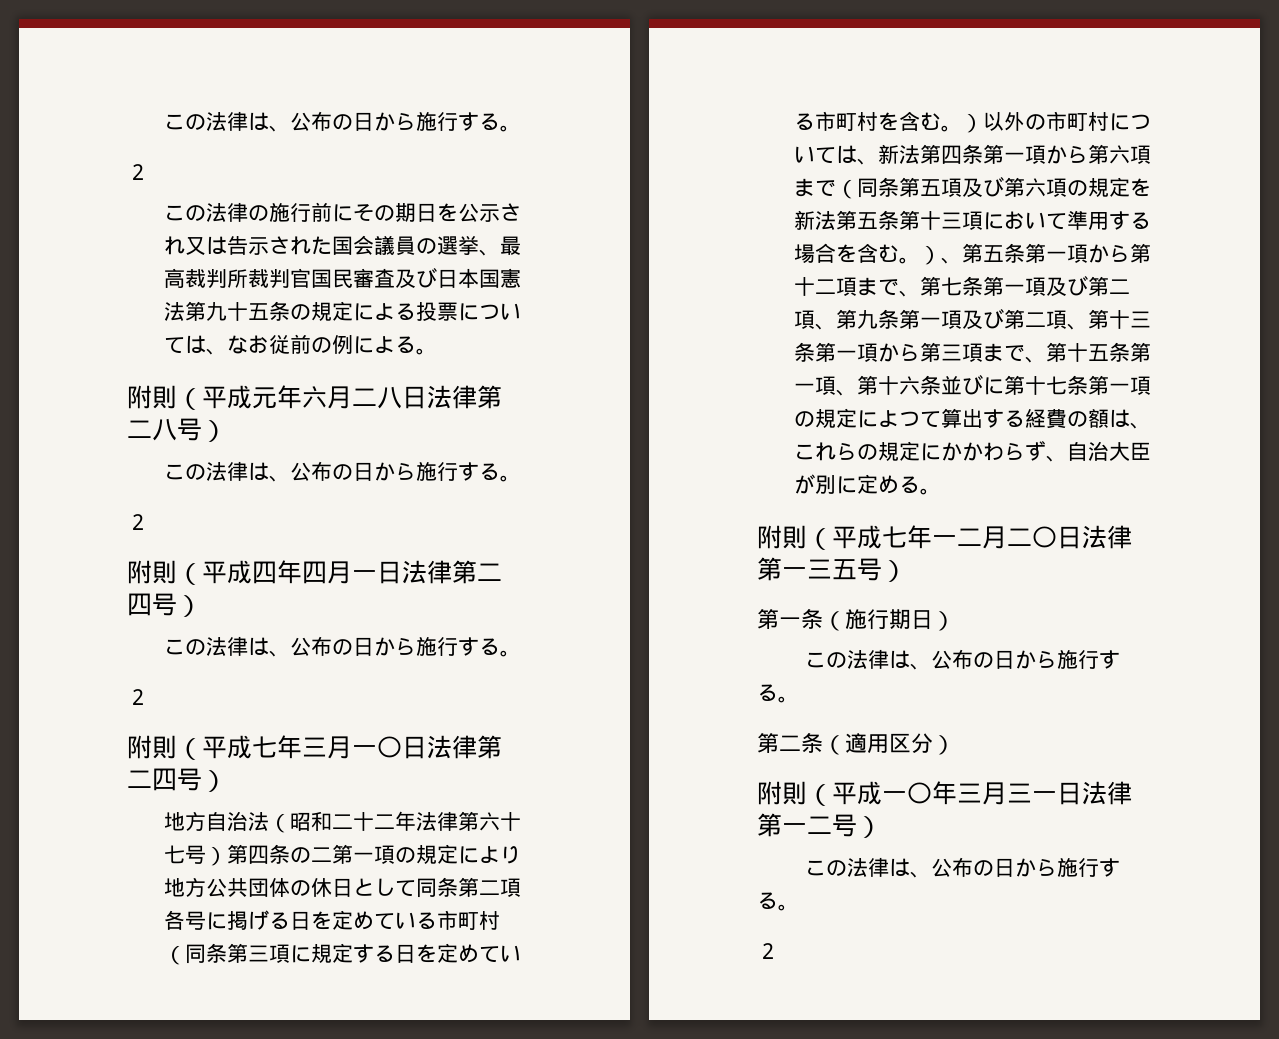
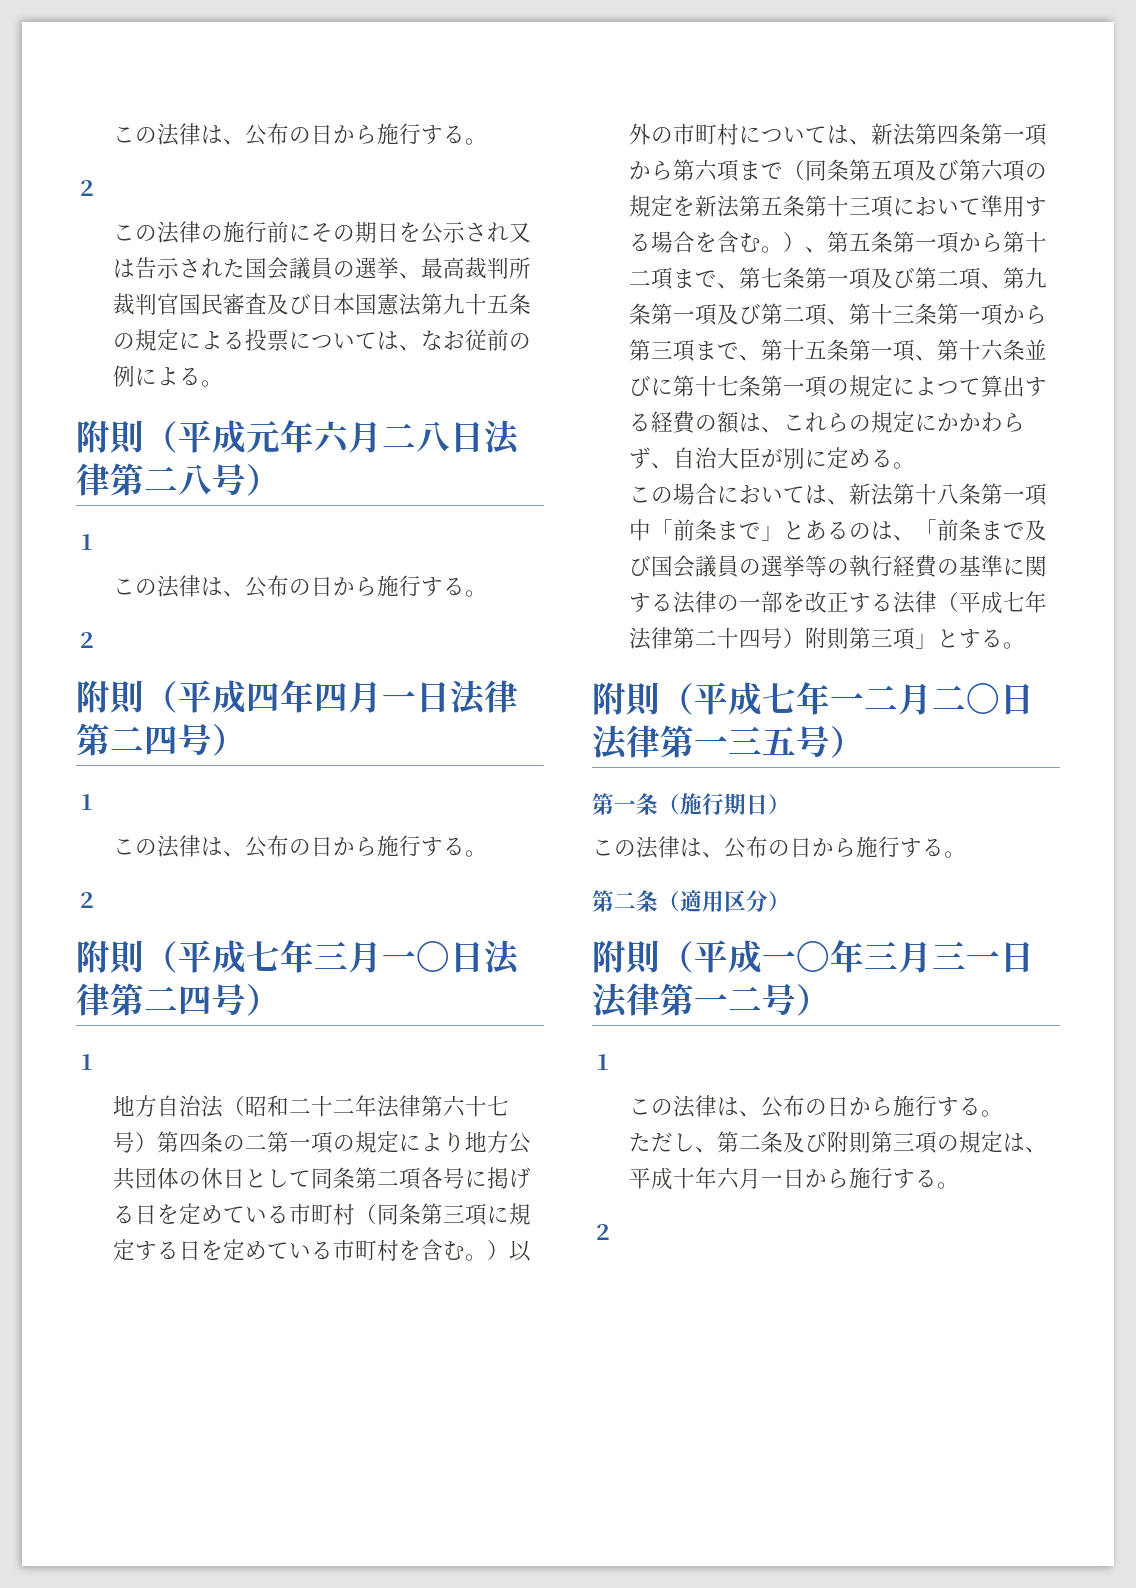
  附則（平成元年六月二八日法律第二八号）
+ １
  附則（平成四年四月一日法律第二四号）
+ １
  附則（平成七年三月一〇日法律第二四号）
+ １
+ この場合においては、新法第十八条第一項中「前条まで」とあるのは、「前条まで及び国会議員の選挙等の執行経費の基準に関する法律の一部を改正する法律（平成七年法律第二十四号）附則第三項」とする。
  附則（平成一〇年三月三一日法律第一二号）
+ １
  この法律は、公布の日から施行する。
+ ただし、第二条及び附則第三項の規定は、平成十年六月一日から施行する。

